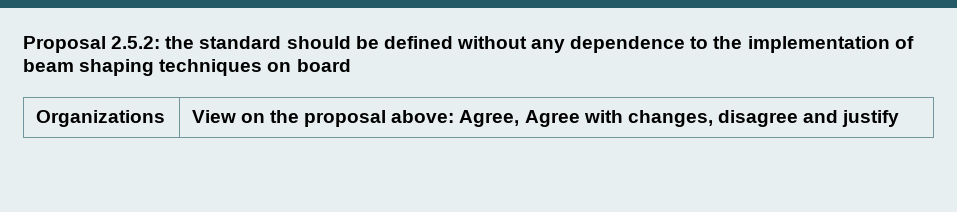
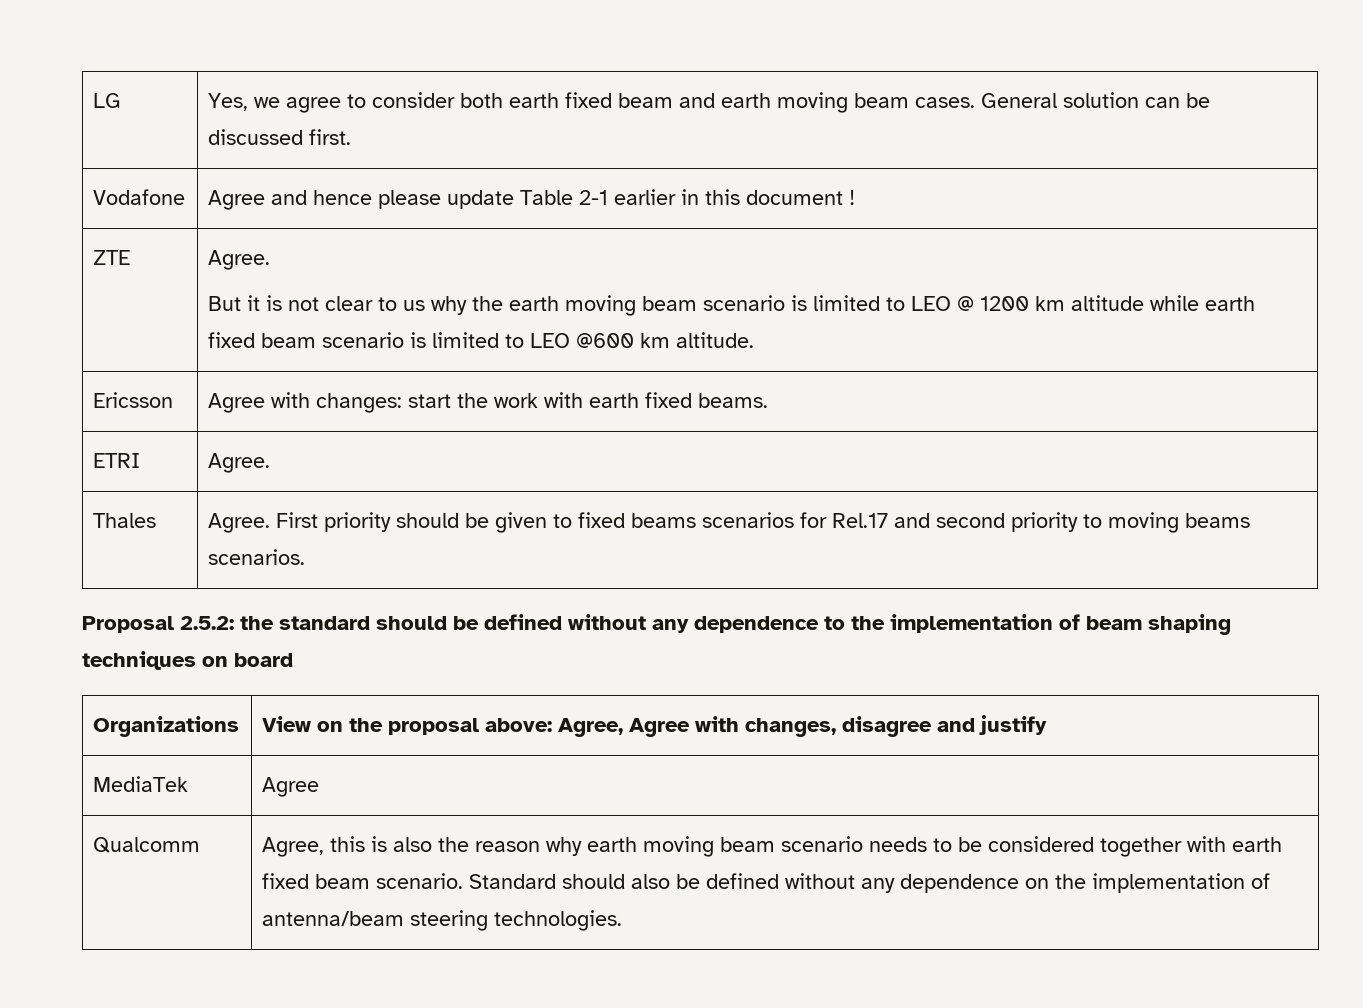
+ LG | Yes, we agree to consider both earth fixed beam and earth moving beam cases. General solution can be discussed first.
+ Vodafone | Agree and hence please update Table 2-1 earlier in this document !
+ ZTE | Agree.
+ But it is not clear to us why the earth moving beam scenario is limited to LEO @ 1200 km altitude while earth fixed beam scenario is limited to LEO @600 km altitude.
+ Ericsson | Agree with changes: start the work with earth fixed beams.
+ ETRI | Agree.
+ Thales | Agree. First priority should be given to fixed beams scenarios for Rel.17 and second priority to moving beams scenarios.
+ MediaTek | Agree
+ Qualcomm | Agree, this is also the reason why earth moving beam scenario needs to be considered together with earth fixed beam scenario. Standard should also be defined without any dependence on the implementation of antenna/beam steering technologies.

